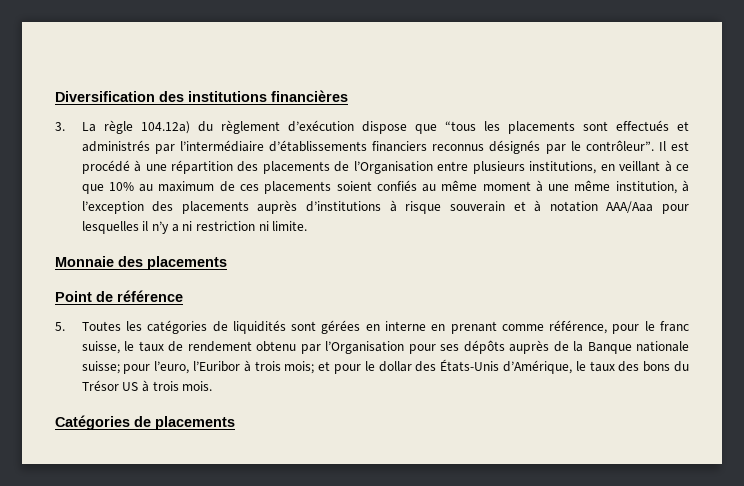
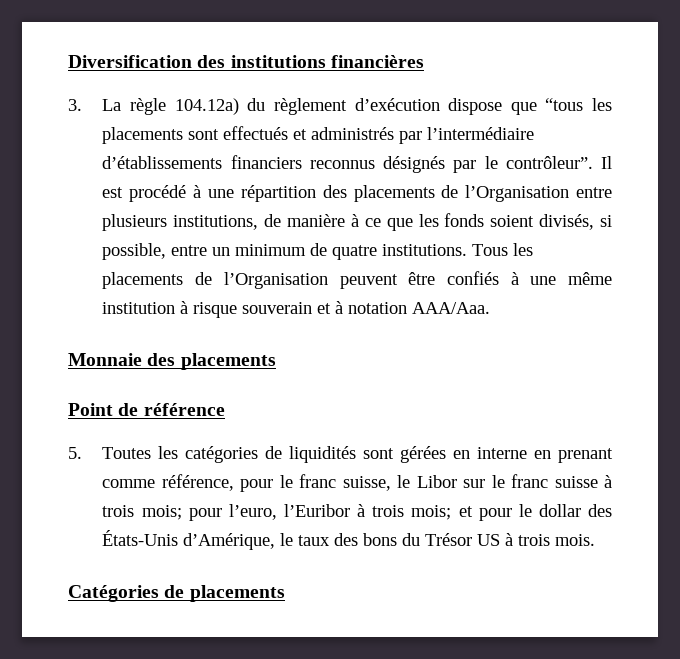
- Il est procédé à une répartition des placements de l’Organisation entre plusieurs institutions, en veillant à ce que 10% au maximum de ces placements soient confiés au même moment à une même institution, à l’exception des placements auprès d’institutions à risque souverain et à notation AAA/Aaa pour lesquelles il n’y a ni restriction ni limite.
+ Il est procédé à une répartition des placements de l’Organisation entre plusieurs institutions, de manière à ce que les fonds soient divisés, si possible, entre un minimum de quatre institutions. Tous les placements de l’Organisation peuvent être confiés à une même institution à risque souverain et à notation AAA/Aaa.
- 5. Toutes les catégories de liquidités sont gérées en interne en prenant comme référence, pour le franc suisse, le taux de rendement obtenu par l’Organisation pour ses dépôts auprès de la Banque nationale suisse; pour l’euro, l’Euribor à trois mois; et pour le dollar des États-Unis d’Amérique, le taux des bons du Trésor US à trois mois.
+ 5. Toutes les catégories de liquidités sont gérées en interne en prenant comme référence, pour le franc suisse, le Libor sur le franc suisse à trois mois; pour l’euro, l’Euribor à trois mois; et pour le dollar des États-Unis d’Amérique, le taux des bons du Trésor US à trois mois.

